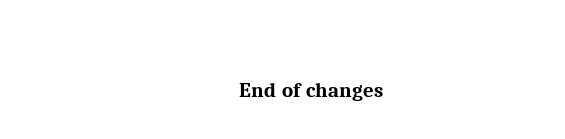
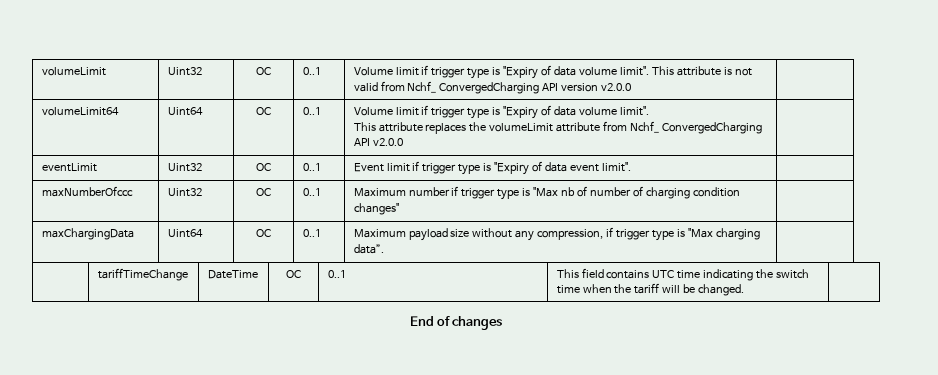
+ volumeLimit | Uint32 | OC | 0..1 | Volume limit if trigger type is "Expiry of data volume limit". This attribute is not valid from Nchf_ ConvergedCharging API version v2.0.0 |
+ volumeLimit64 | Uint64 | OC | 0..1 | Volume limit if trigger type is "Expiry of data volume limit".
+ This attribute replaces the volumeLimit attribute from Nchf_ ConvergedCharging API v2.0.0 |
+ eventLimit | Uint32 | OC | 0..1 | Event limit if trigger type is "Expiry of data event limit". |
+ maxNumberOfccc | Uint32 | OC | 0..1 | Maximum number if trigger type is "Max nb of number of charging condition changes" |
+ maxChargingData | Uint64 | OC | 0..1 | Maximum payload size without any compression, if trigger type is "Max charging data”. |
+ | tariffTimeChange | DateTime | OC | 0..1 | This field contains UTC time indicating the switch time when the tariff will be changed. |

